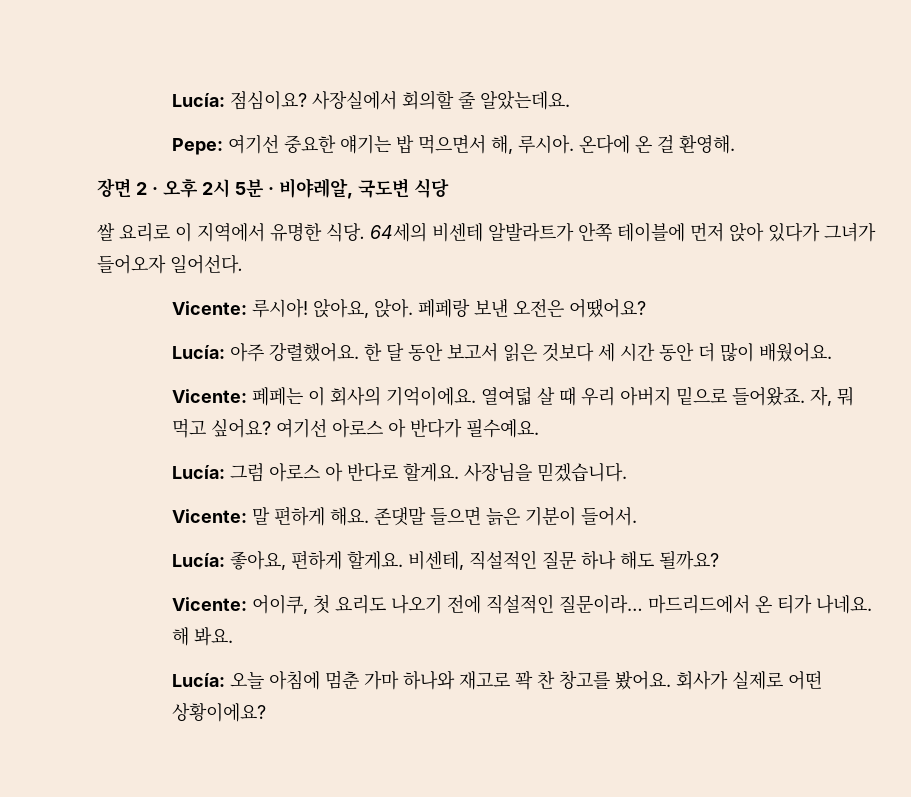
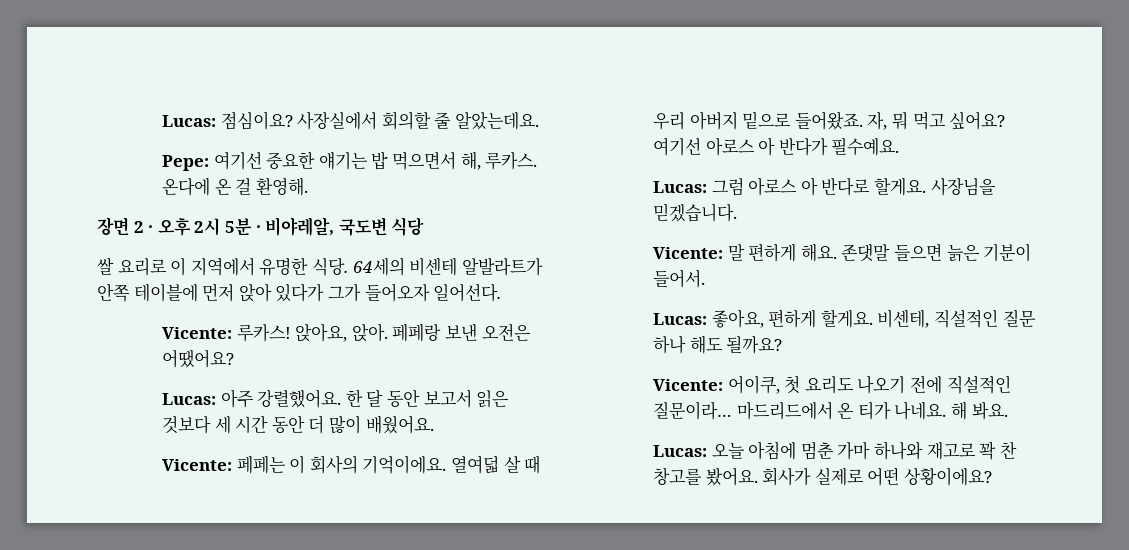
- Lucía: 점심이요?
+ Lucas: 점심이요?
- Pepe: 여기선 중요한 얘기는 밥 먹으면서 해, 루시아.
+ Pepe: 여기선 중요한 얘기는 밥 먹으면서 해, 루카스.
- 64세의 비센테 알발라트가 안쪽 테이블에 먼저 앉아 있다가 그녀가 들어오자 일어선다.
+ 64세의 비센테 알발라트가 안쪽 테이블에 먼저 앉아 있다가 그가 들어오자 일어선다.
- Vicente: 루시아!
+ Vicente: 루카스!
- Lucía: 아주 강렬했어요.
+ Lucas: 아주 강렬했어요.
- Lucía: 그럼 아로스 아 반다로 할게요.
+ Lucas: 그럼 아로스 아 반다로 할게요.
- Lucía: 좋아요, 편하게 할게요.
+ Lucas: 좋아요, 편하게 할게요.
- Lucía: 오늘 아침에 멈춘 가마 하나와 재고로 꽉 찬 창고를 봤어요.
+ Lucas: 오늘 아침에 멈춘 가마 하나와 재고로 꽉 찬 창고를 봤어요.

